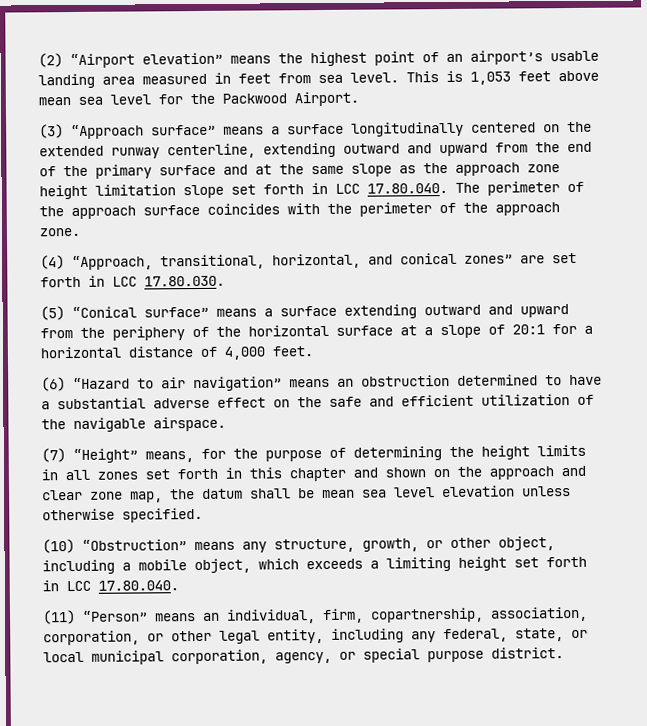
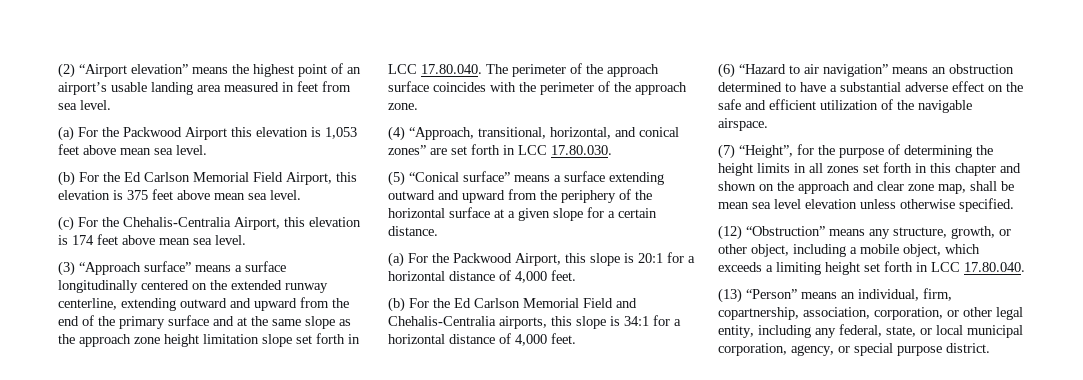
- (2) “Airport elevation” means the highest point of an airport’s usable landing area measured in feet from sea level. This is 1,053 feet above mean sea level for the Packwood Airport.
+ (2) “Airport elevation” means the highest point of an airport’s usable landing area measured in feet from sea level.
+ (a) For the Packwood Airport this elevation is 1,053 feet above mean sea level.
+ (b) For the Ed Carlson Memorial Field Airport, this elevation is 375 feet above mean sea level.
+ (c) For the Chehalis-Centralia Airport, this elevation is 174 feet above mean sea level.
- (5) “Conical surface” means a surface extending outward and upward from the periphery of the horizontal surface at a slope of 20:1 for a horizontal distance of 4,000 feet.
+ (5) “Conical surface” means a surface extending outward and upward from the periphery of the horizontal surface at a given slope for a certain distance.
+ (a) For the Packwood Airport, this slope is 20:1 for a horizontal distance of 4,000 feet.
+ (b) For the Ed Carlson Memorial Field and Chehalis-Centralia airports, this slope is 34:1 for a horizontal distance of 4,000 feet.
- (7) “Height” means, for the purpose of determining the height limits in all zones set forth in this chapter and shown on the approach and clear zone map, the datum shall be mean sea level elevation unless otherwise specified.
+ (7) “Height”, for the purpose of determining the height limits in all zones set forth in this chapter and shown on the approach and clear zone map, shall be mean sea level elevation unless otherwise specified.
- (10) “Obstruction” means any structure, growth, or other object, including a mobile object, which exceeds a limiting height set forth in LCC 17.80.040.
+ (12) “Obstruction” means any structure, growth, or other object, including a mobile object, which exceeds a limiting height set forth in LCC 17.80.040.
- (11) “Person” means an individual, firm, copartnership, association, corporation, or other legal entity, including any federal, state, or local municipal corporation, agency, or special purpose district.
+ (13) “Person” means an individual, firm, copartnership, association, corporation, or other legal entity, including any federal, state, or local municipal corporation, agency, or special purpose district.

